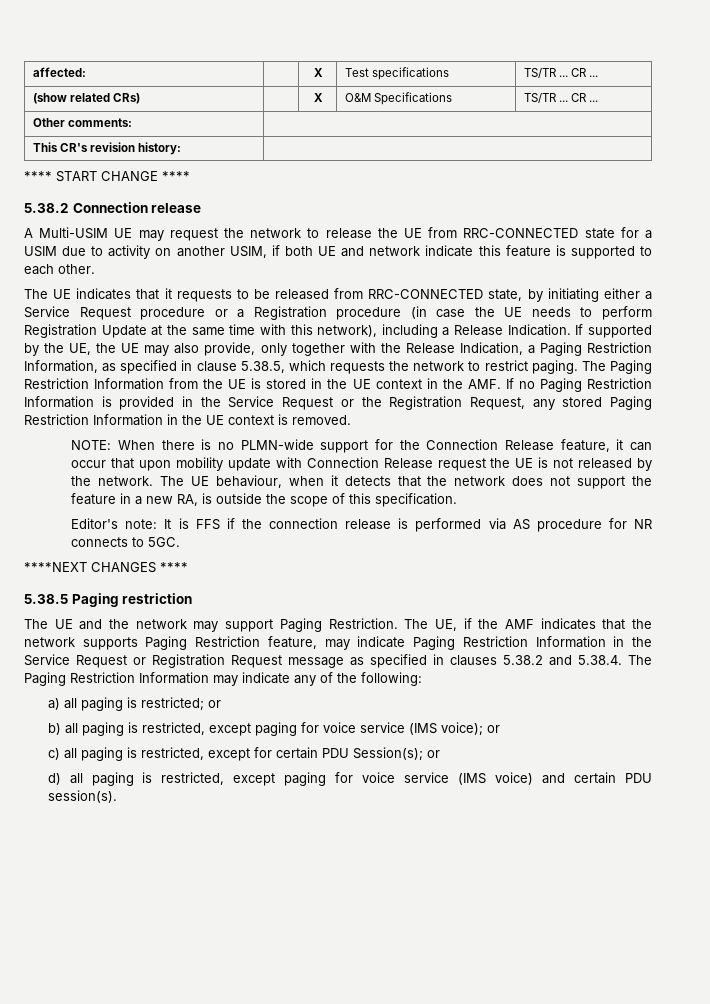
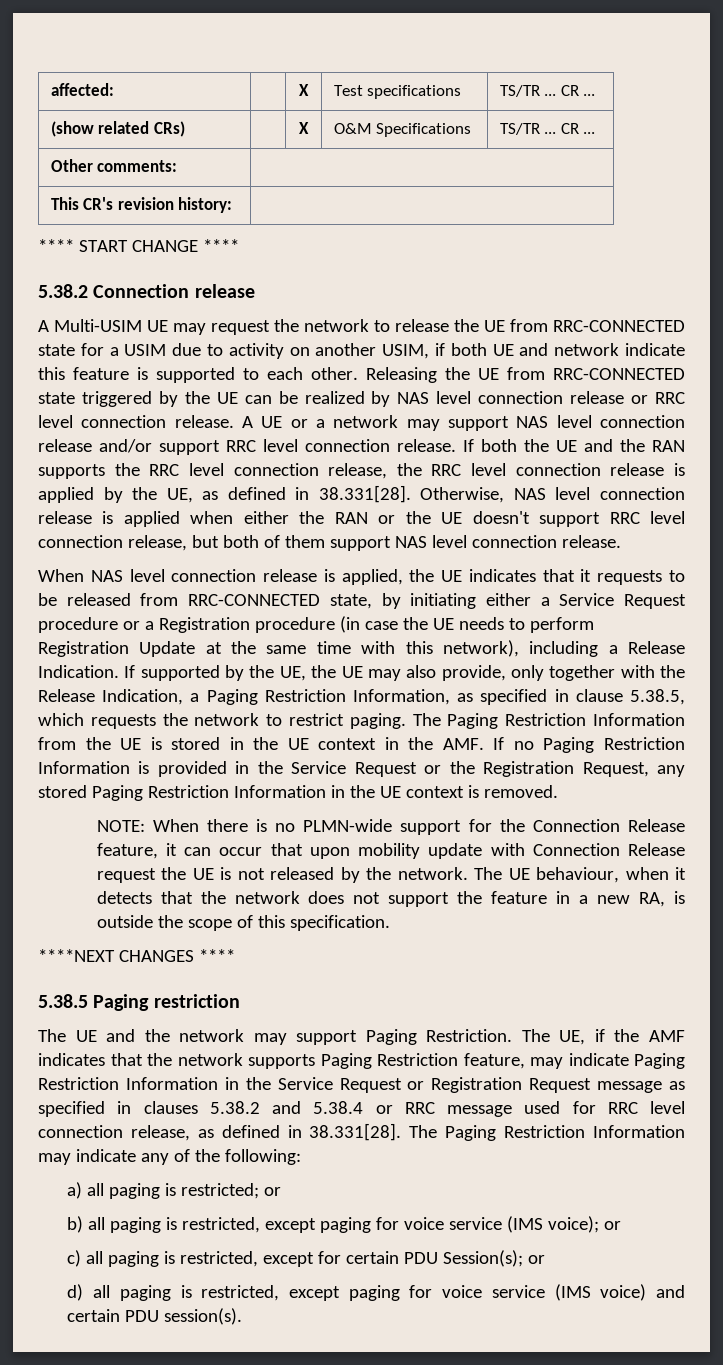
- A Multi-USIM UE may request the network to release the UE from RRC-CONNECTED state for a USIM due to activity on another USIM, if both UE and network indicate this feature is supported to each other.
- The UE indicates that it requests to be released from RRC-CONNECTED state, by initiating either a Service Request procedure or a Registration procedure (in case the UE needs to perform Registration Update at the same time with this network), including a Release Indication.
+ A Multi-USIM UE may request the network to release the UE from RRC-CONNECTED state for a USIM due to activity on another USIM, if both UE and network indicate this feature is supported to each other. Releasing the UE from RRC-CONNECTED state triggered by the UE can be realized by NAS level connection release or RRC level connection release. A UE or a network may support NAS level connection release and/or support RRC level connection release. If both the UE and the RAN supports the RRC level connection release, the RRC level connection release is applied by the UE, as defined in 38.331[28]. Otherwise, NAS level connection release is applied when either the RAN or the UE doesn't support RRC level connection release, but both of them support NAS level connection release.
+ When NAS level connection release is applied, the UE indicates that it requests to be released from RRC-CONNECTED state, by initiating either a Service Request procedure or a Registration procedure (in case the UE needs to perform Registration Update at the same time with this network), including a Release Indication.
- Editor's note: It is FFS if the connection release is performed via AS procedure for NR connects to 5GC.
- The UE, if the AMF indicates that the network supports Paging Restriction feature, may indicate Paging Restriction Information in the Service Request or Registration Request message as specified in clauses 5.38.2 and 5.38.4. The Paging Restriction Information may indicate any of the following:
+ The UE, if the AMF indicates that the network supports Paging Restriction feature, may indicate Paging Restriction Information in the Service Request or Registration Request message as specified in clauses 5.38.2 and 5.38.4 or RRC message used for RRC level connection release, as defined in 38.331[28]. The Paging Restriction Information may indicate any of the following:

